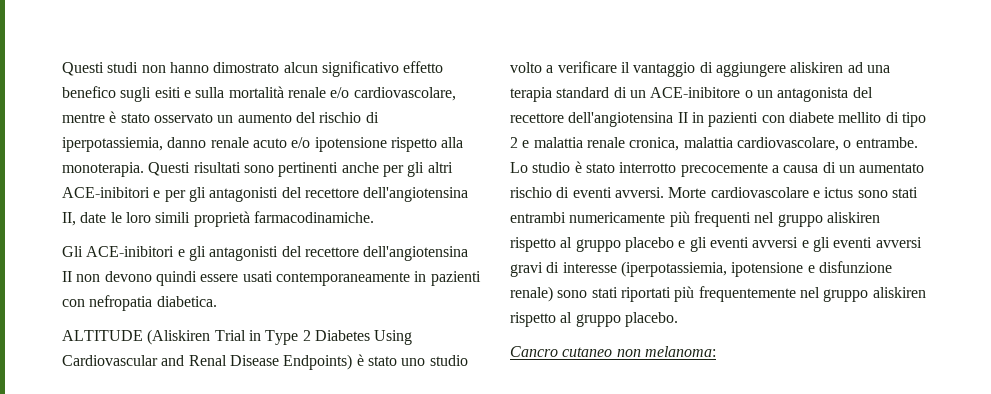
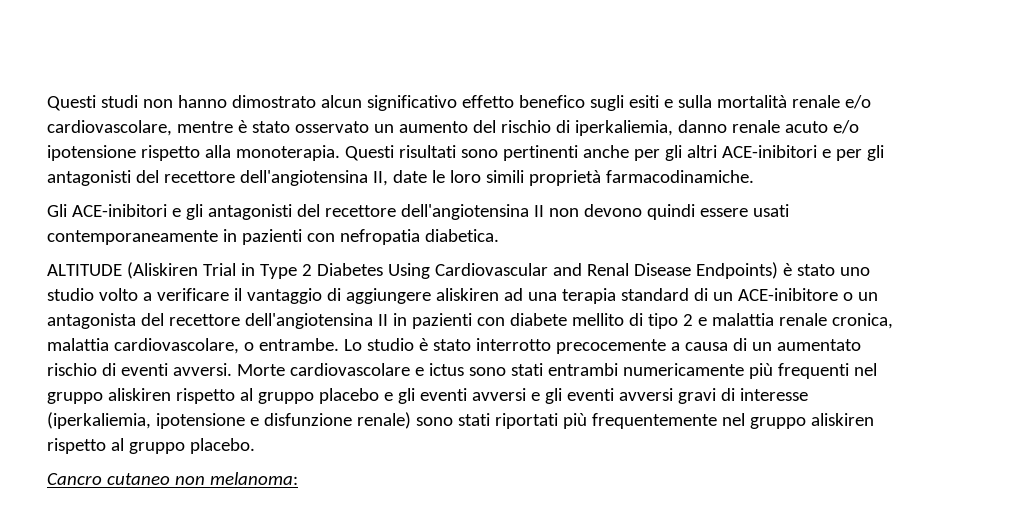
- Questi studi non hanno dimostrato alcun significativo effetto benefico sugli esiti e sulla mortalità renale e/o cardiovascolare, mentre è stato osservato un aumento del rischio di iperpotassiemia, danno renale acuto e/o ipotensione rispetto alla monoterapia.
+ Questi studi non hanno dimostrato alcun significativo effetto benefico sugli esiti e sulla mortalità renale e/o cardiovascolare, mentre è stato osservato un aumento del rischio di iperkaliemia, danno renale acuto e/o ipotensione rispetto alla monoterapia.
- Morte cardiovascolare e ictus sono stati entrambi numericamente più frequenti nel gruppo aliskiren rispetto al gruppo placebo e gli eventi avversi e gli eventi avversi gravi di interesse (iperpotassiemia, ipotensione e disfunzione renale) sono stati riportati più frequentemente nel gruppo aliskiren rispetto al gruppo placebo.
+ Morte cardiovascolare e ictus sono stati entrambi numericamente più frequenti nel gruppo aliskiren rispetto al gruppo placebo e gli eventi avversi e gli eventi avversi gravi di interesse (iperkaliemia, ipotensione e disfunzione renale) sono stati riportati più frequentemente nel gruppo aliskiren rispetto al gruppo placebo.

